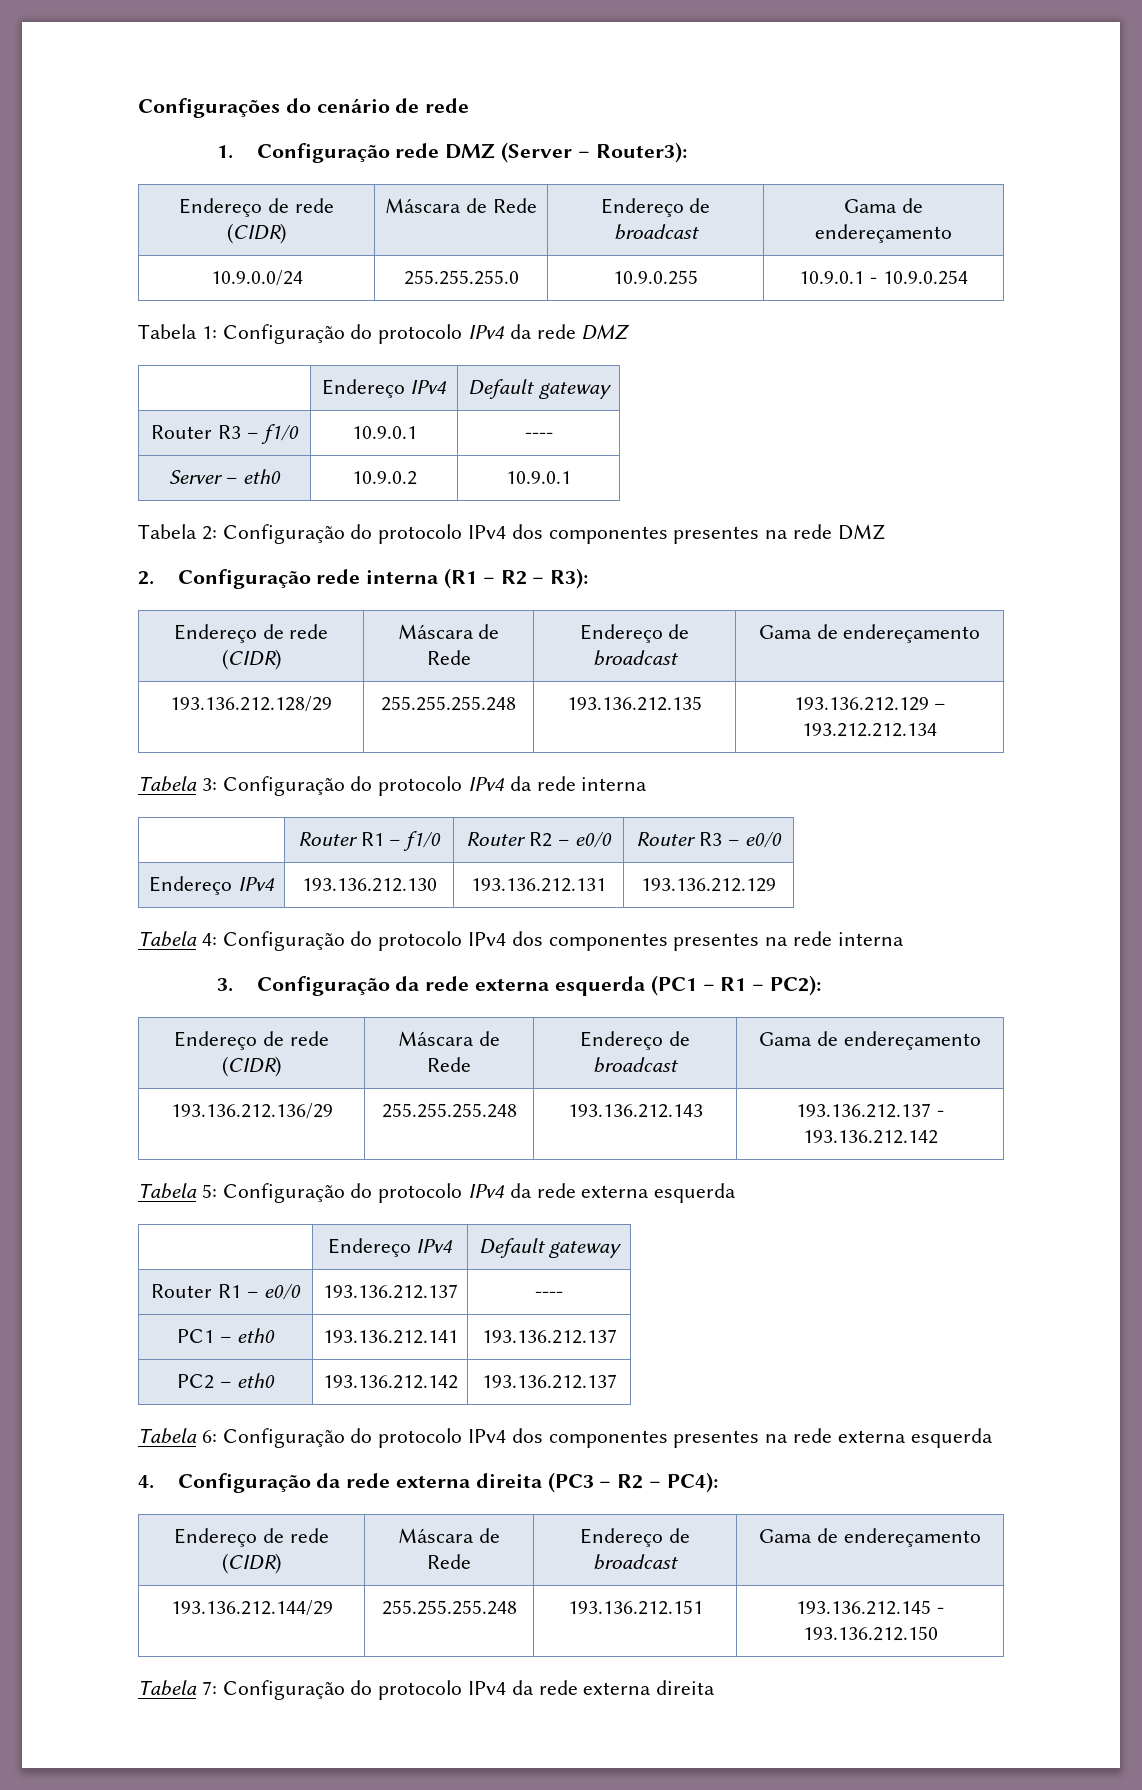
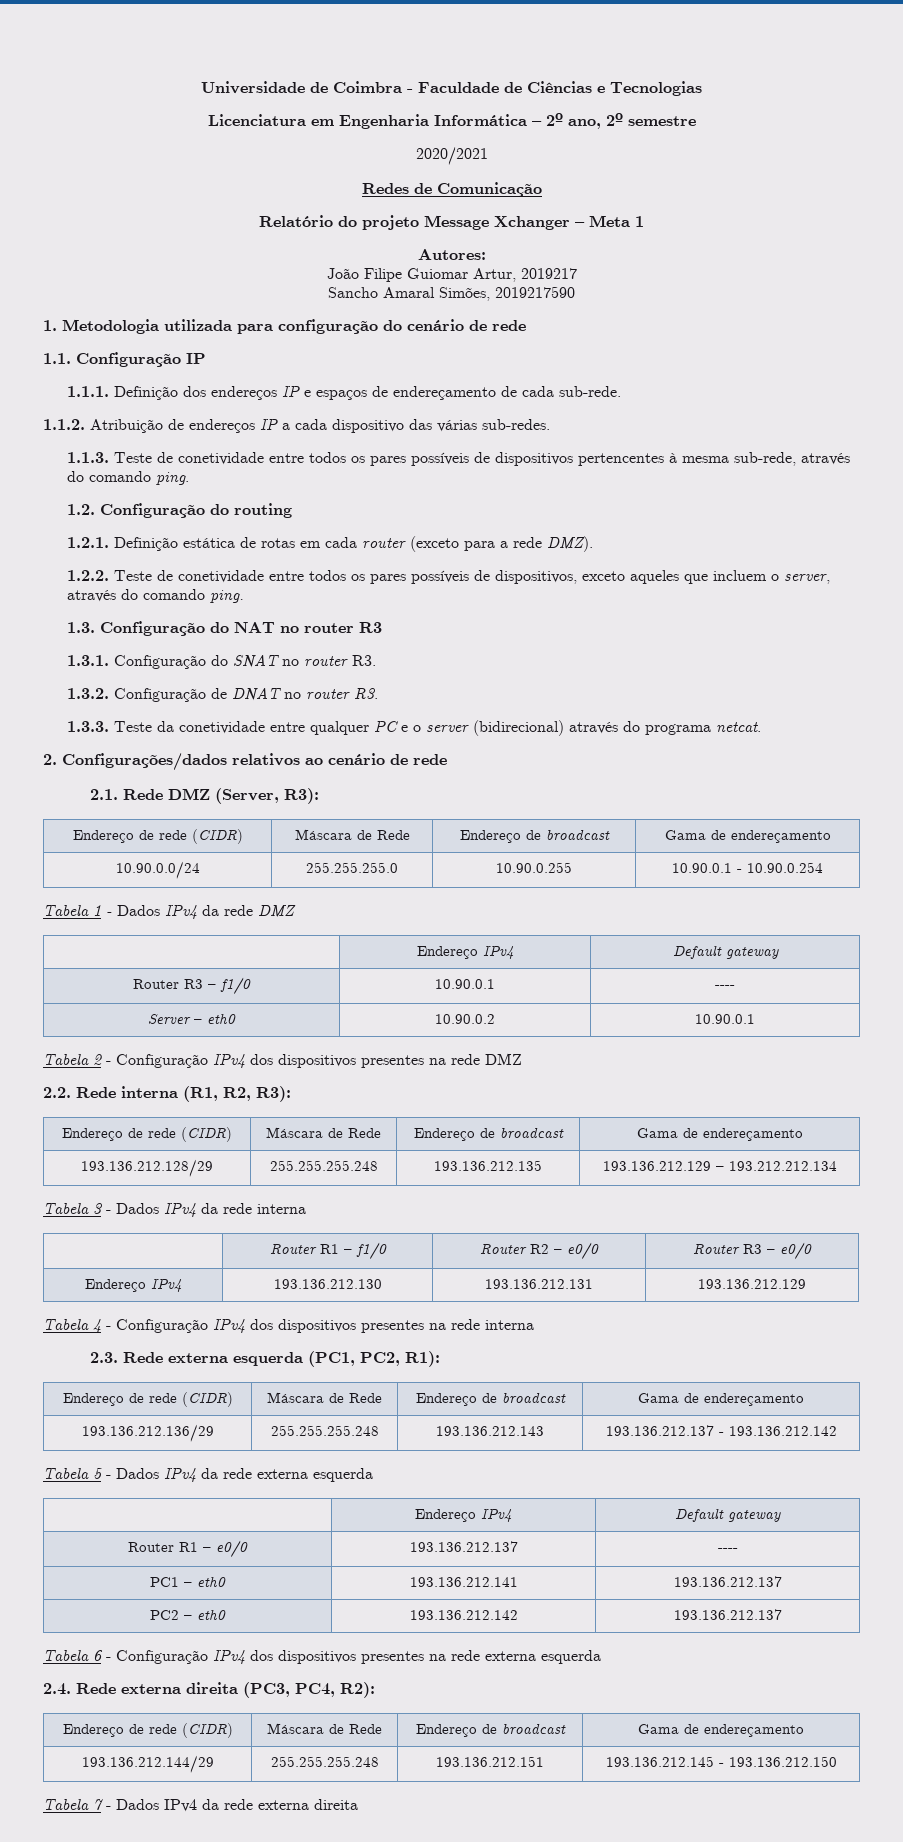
- Configurações do cenário de rede
- 1. Configuração rede DMZ (Server – Router3):
+ Universidade de Coimbra - Faculdade de Ciências e Tecnologias
+ Licenciatura em Engenharia Informática – 2º ano, 2º semestre
+ 2020/2021
+ Redes de Comunicação
+ Relatório do projeto Message Xchanger – Meta 1
+ Autores:
+ João Filipe Guiomar Artur, 2019217
+ Sancho Amaral Simões, 2019217590
+ 1. Metodologia utilizada para configuração do cenário de rede
+ 1.1. Configuração IP
+ 1.1.1. Definição dos endereços IP e espaços de endereçamento de cada sub-rede.
+ 1.1.2. Atribuição de endereços IP a cada dispositivo das várias sub-redes.
+ 1.1.3. Teste de conetividade entre todos os pares possíveis de dispositivos pertencentes à mesma sub-rede, através do comando ping.
+ 1.2. Configuração do routing
+ 1.2.1. Definição estática de rotas em cada router (exceto para a rede DMZ).
+ 1.2.2. Teste de conetividade entre todos os pares possíveis de dispositivos, exceto aqueles que incluem o server, através do comando ping.
+ 1.3. Configuração do NAT no router R3
+ 1.3.1. Configuração do SNAT no router R3.
+ 1.3.2. Configuração de DNAT no router R3.
+ 1.3.3. Teste da conetividade entre qualquer PC e o server (bidirecional) através do programa netcat.
+ 2. Configurações/dados relativos ao cenário de rede
+ 2.1. Rede DMZ (Server, R3):
- 10.9.0.0/24 | 255.255.255.0 | 10.9.0.255 | 10.9.0.1 - 10.9.0.254
- Tabela 1: Configuração do protocolo IPv4 da rede DMZ
+ 10.90.0.0/24 | 255.255.255.0 | 10.90.0.255 | 10.90.0.1 - 10.90.0.254
+ Tabela 1 - Dados IPv4 da rede DMZ
- Router R3 – f1/0 | 10.9.0.1 | ----
+ Router R3 – f1/0 | 10.90.0.1 | ----
- Server – eth0 | 10.9.0.2 | 10.9.0.1
- Tabela 2: Configuração do protocolo IPv4 dos componentes presentes na rede DMZ
+ Server – eth0 | 10.90.0.2 | 10.90.0.1
+ Tabela 2 - Configuração IPv4 dos dispositivos presentes na rede DMZ
- 2. Configuração rede interna (R1 – R2 – R3):
+ 2.2. Rede interna (R1, R2, R3):
- Tabela 3: Configuração do protocolo IPv4 da rede interna
+ Tabela 3 - Dados IPv4 da rede interna
- Tabela 4: Configuração do protocolo IPv4 dos componentes presentes na rede interna
+ Tabela 4 - Configuração IPv4 dos dispositivos presentes na rede interna
- 3. Configuração da rede externa esquerda (PC1 – R1 – PC2):
+ 2.3. Rede externa esquerda (PC1, PC2, R1):
- Tabela 5: Configuração do protocolo IPv4 da rede externa esquerda
+ Tabela 5 - Dados IPv4 da rede externa esquerda
- Tabela 6: Configuração do protocolo IPv4 dos componentes presentes na rede externa esquerda
+ Tabela 6 - Configuração IPv4 dos dispositivos presentes na rede externa esquerda
- 4. Configuração da rede externa direita (PC3 – R2 – PC4):
+ 2.4. Rede externa direita (PC3, PC4, R2):
- Tabela 7: Configuração do protocolo IPv4 da rede externa direita
+ Tabela 7 - Dados IPv4 da rede externa direita

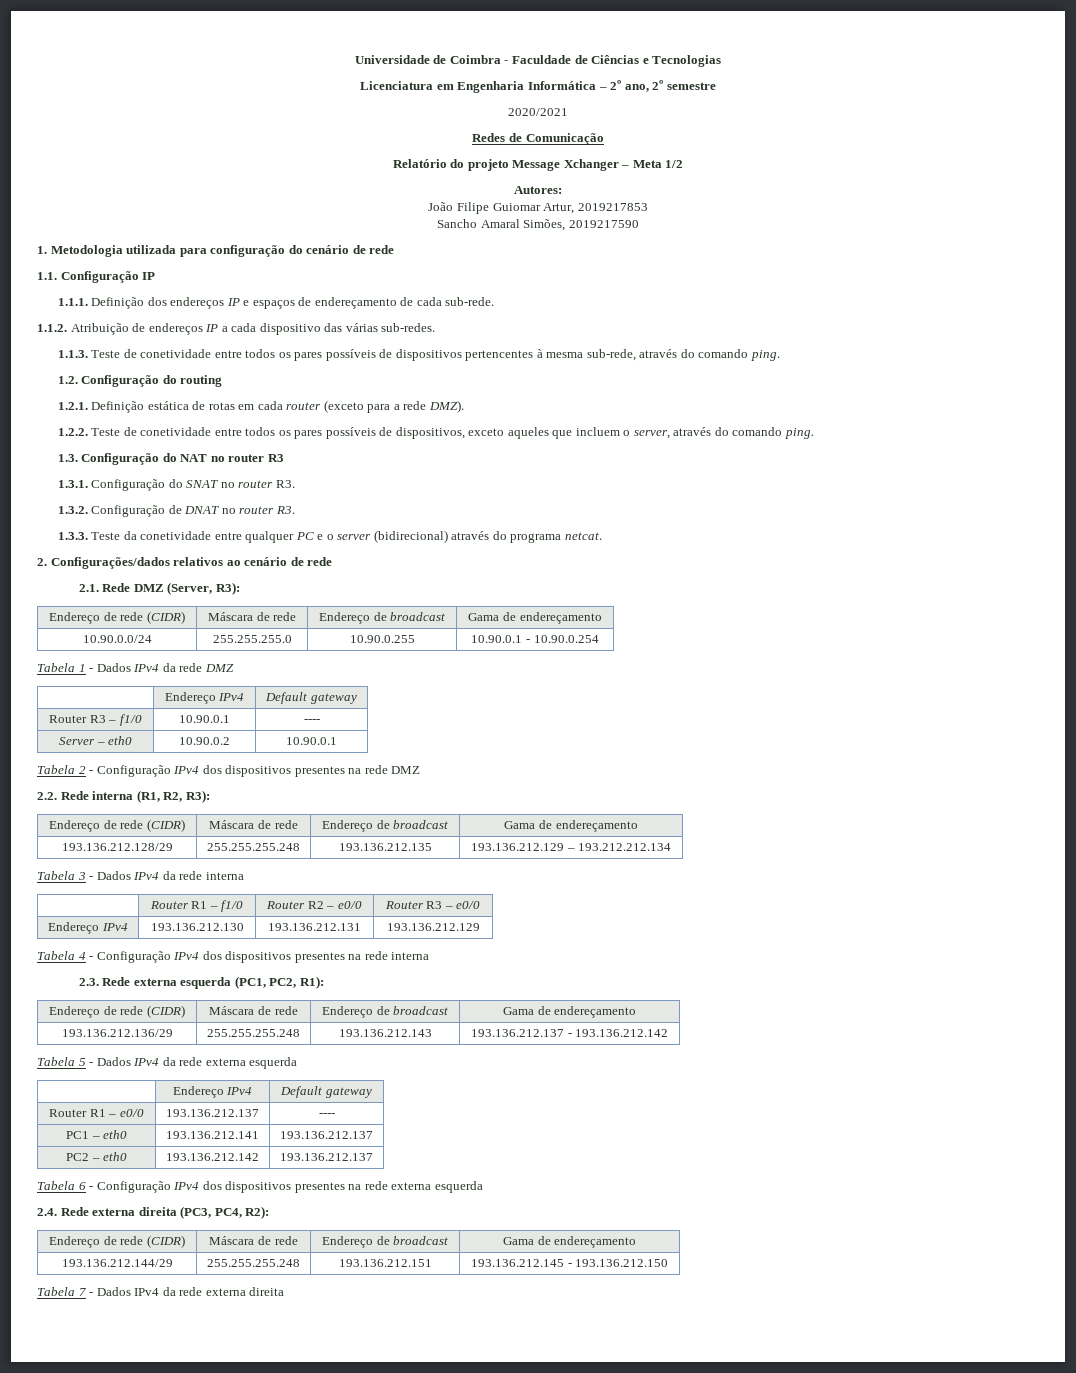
- Relatório do projeto Message Xchanger – Meta 1
+ Relatório do projeto Message Xchanger – Meta 1/2
- João Filipe Guiomar Artur, 2019217
+ João Filipe Guiomar Artur, 2019217853
  2.1. Rede DMZ (Server, R3):
- Endereço de rede (CIDR) | Máscara de Rede | Endereço de broadcast | Gama de endereçamento
+ Endereço de rede (CIDR) | Máscara de rede | Endereço de broadcast | Gama de endereçamento
  2.2. Rede interna (R1, R2, R3):
- Endereço de rede (CIDR) | Máscara de Rede | Endereço de broadcast | Gama de endereçamento
+ Endereço de rede (CIDR) | Máscara de rede | Endereço de broadcast | Gama de endereçamento
  2.3. Rede externa esquerda (PC1, PC2, R1):
- Endereço de rede (CIDR) | Máscara de Rede | Endereço de broadcast | Gama de endereçamento
+ Endereço de rede (CIDR) | Máscara de rede | Endereço de broadcast | Gama de endereçamento
  2.4. Rede externa direita (PC3, PC4, R2):
- Endereço de rede (CIDR) | Máscara de Rede | Endereço de broadcast | Gama de endereçamento
+ Endereço de rede (CIDR) | Máscara de rede | Endereço de broadcast | Gama de endereçamento

